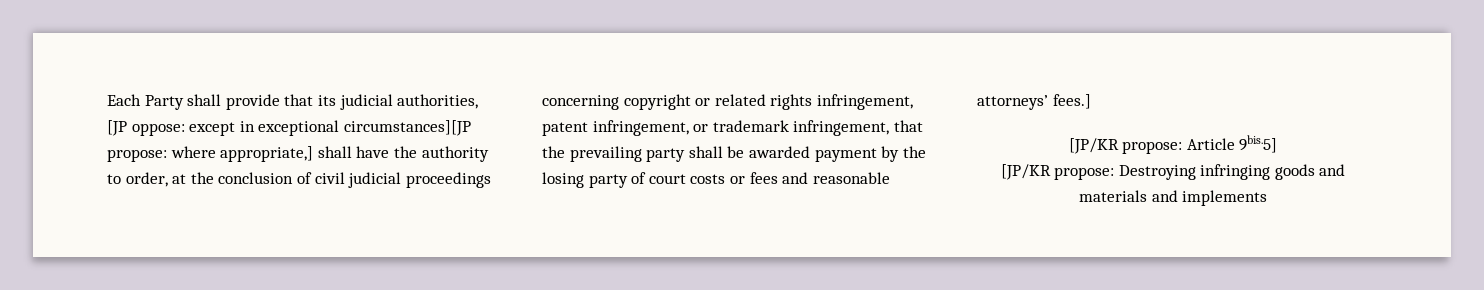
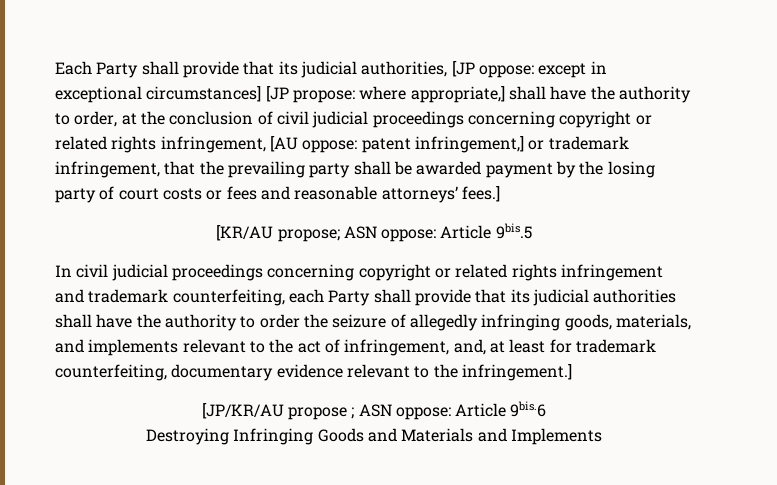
- Each Party shall provide that its judicial authorities, [JP oppose: except in exceptional circumstances][JP propose: where appropriate,] shall have the authority to order, at the conclusion of civil judicial proceedings concerning copyright or related rights infringement, patent infringement, or trademark infringement, that the prevailing party shall be awarded payment by the losing party of court costs or fees and reasonable attorneys’ fees.]
+ Each Party shall provide that its judicial authorities, [JP oppose: except in exceptional circumstances] [JP propose: where appropriate,] shall have the authority to order, at the conclusion of civil judicial proceedings concerning copyright or related rights infringement, [AU oppose: patent infringement,] or trademark infringement, that the prevailing party shall be awarded payment by the losing party of court costs or fees and reasonable attorneys’ fees.]
- [JP/KR propose: Article 9bis.5]
- [JP/KR propose: Destroying infringing goods and materials and implements
+ [KR/AU propose; ASN oppose: Article 9bis.5
+ In civil judicial proceedings concerning copyright or related rights infringement and trademark counterfeiting, each Party shall provide that its judicial authorities shall have the authority to order the seizure of allegedly infringing goods, materials, and implements relevant to the act of infringement, and, at least for trademark counterfeiting, documentary evidence relevant to the infringement.]
+ [JP/KR/AU propose ; ASN oppose: Article 9bis.6
+ Destroying Infringing Goods and Materials and Implements

